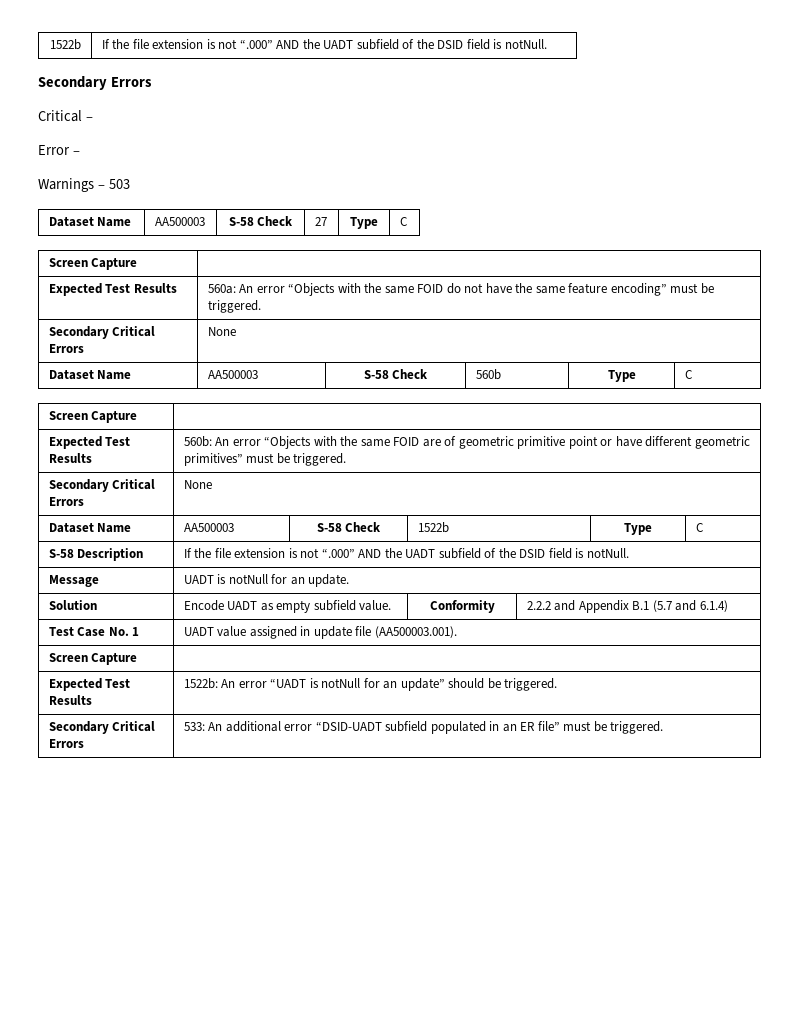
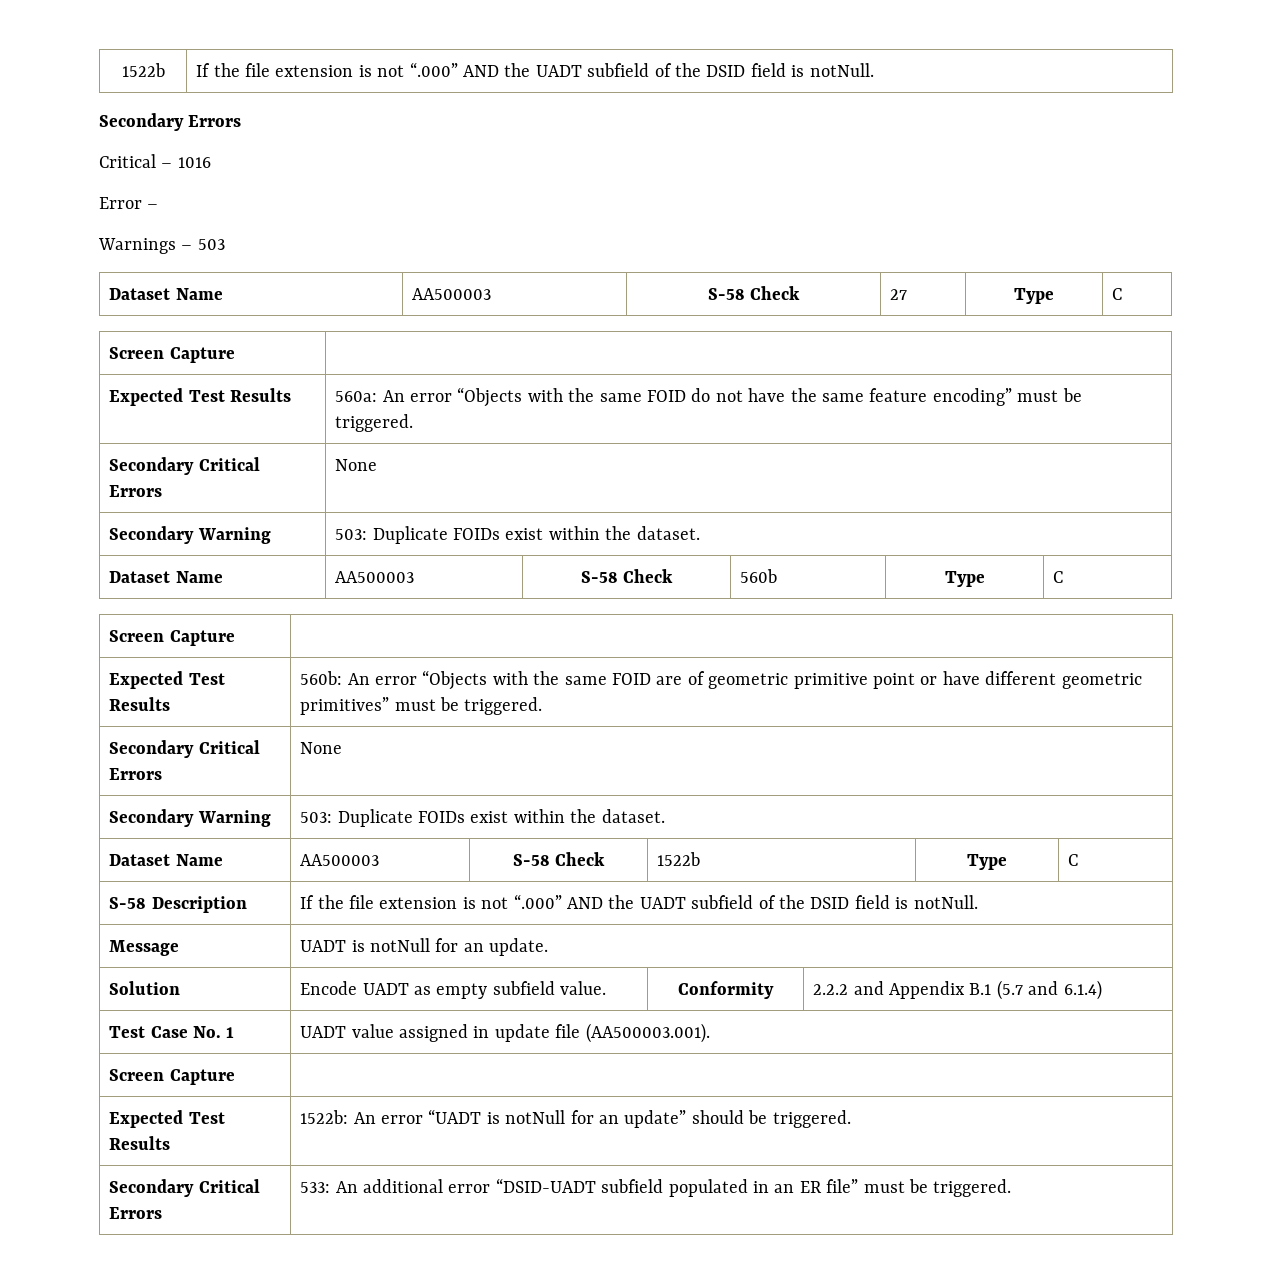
- Critical –
+ Critical – 1016
  Expected Test Results | 560a: An error “Objects with the same FOID do not have the same feature encoding” must be triggered.
  Secondary Critical Errors | None
+ Secondary Warning | 503: Duplicate FOIDs exist within the dataset.
  Expected Test Results | 560b: An error “Objects with the same FOID are of geometric primitive point or have different geometric primitives” must be triggered.
  Secondary Critical Errors | None
+ Secondary Warning | 503: Duplicate FOIDs exist within the dataset.

